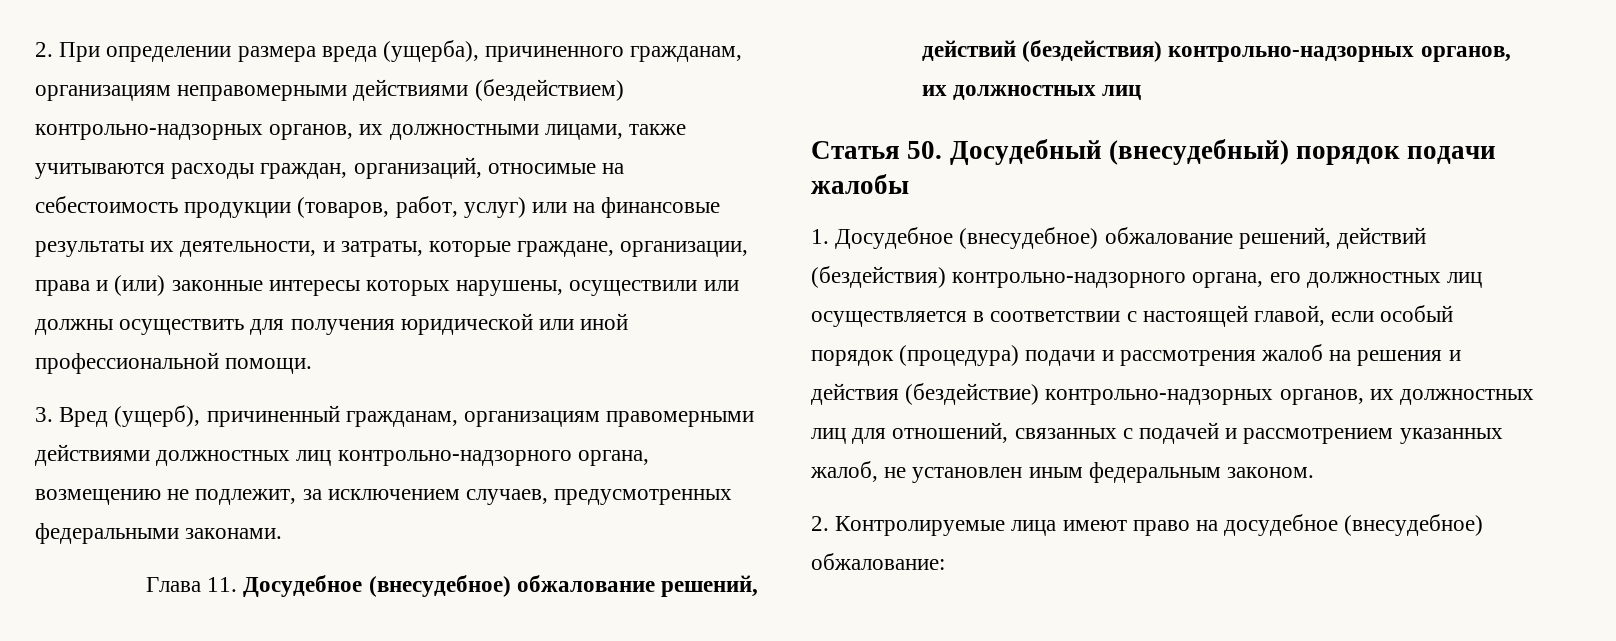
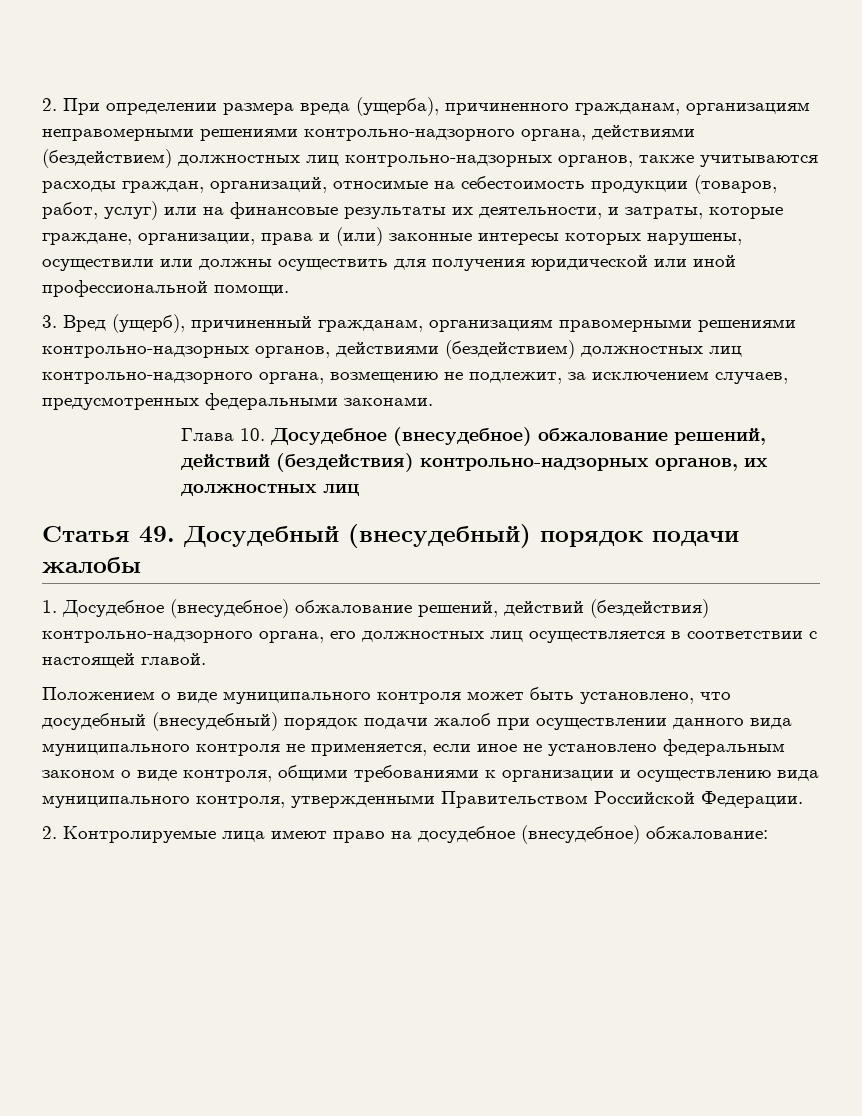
- 2. При определении размера вреда (ущерба), причиненного гражданам, организациям неправомерными действиями (бездействием) контрольно-надзорных органов, их должностными лицами, также учитываются расходы граждан, организаций, относимые на себестоимость продукции (товаров, работ, услуг) или на финансовые результаты их деятельности, и затраты, которые граждане, организации, права и (или) законные интересы которых нарушены, осуществили или должны осуществить для получения юридической или иной профессиональной помощи.
+ 2. При определении размера вреда (ущерба), причиненного гражданам, организациям неправомерными решениями контрольно-надзорного органа, действиями (бездействием) должностных лиц контрольно-надзорных органов, также учитываются расходы граждан, организаций, относимые на себестоимость продукции (товаров, работ, услуг) или на финансовые результаты их деятельности, и затраты, которые граждане, организации, права и (или) законные интересы которых нарушены, осуществили или должны осуществить для получения юридической или иной профессиональной помощи.
- 3. Вред (ущерб), причиненный гражданам, организациям правомерными действиями должностных лиц контрольно-надзорного органа, возмещению не подлежит, за исключением случаев, предусмотренных федеральными законами.
+ 3. Вред (ущерб), причиненный гражданам, организациям правомерными решениями контрольно-надзорных органов, действиями (бездействием) должностных лиц контрольно-надзорного органа, возмещению не подлежит, за исключением случаев, предусмотренных федеральными законами.
- Глава 11. Досудебное (внесудебное) обжалование решений, действий (бездействия) контрольно-надзорных органов, их должностных лиц
+ Глава 10. Досудебное (внесудебное) обжалование решений, действий (бездействия) контрольно-надзорных органов, их должностных лиц
- Статья 50. Досудебный (внесудебный) порядок подачи жалобы
+ Статья 49. Досудебный (внесудебный) порядок подачи жалобы
- 1. Досудебное (внесудебное) обжалование решений, действий (бездействия) контрольно-надзорного органа, его должностных лиц осуществляется в соответствии с настоящей главой, если особый порядок (процедура) подачи и рассмотрения жалоб на решения и действия (бездействие) контрольно-надзорных органов, их должностных лиц для отношений, связанных с подачей и рассмотрением указанных жалоб, не установлен иным федеральным законом.
+ 1. Досудебное (внесудебное) обжалование решений, действий (бездействия) контрольно-надзорного органа, его должностных лиц осуществляется в соответствии с настоящей главой.
+ Положением о виде муниципального контроля может быть установлено, что досудебный (внесудебный) порядок подачи жалоб при осуществлении данного вида муниципального контроля не применяется, если иное не установлено федеральным законом о виде контроля, общими требованиями к организации и осуществлению вида муниципального контроля, утвержденными Правительством Российской Федерации.

